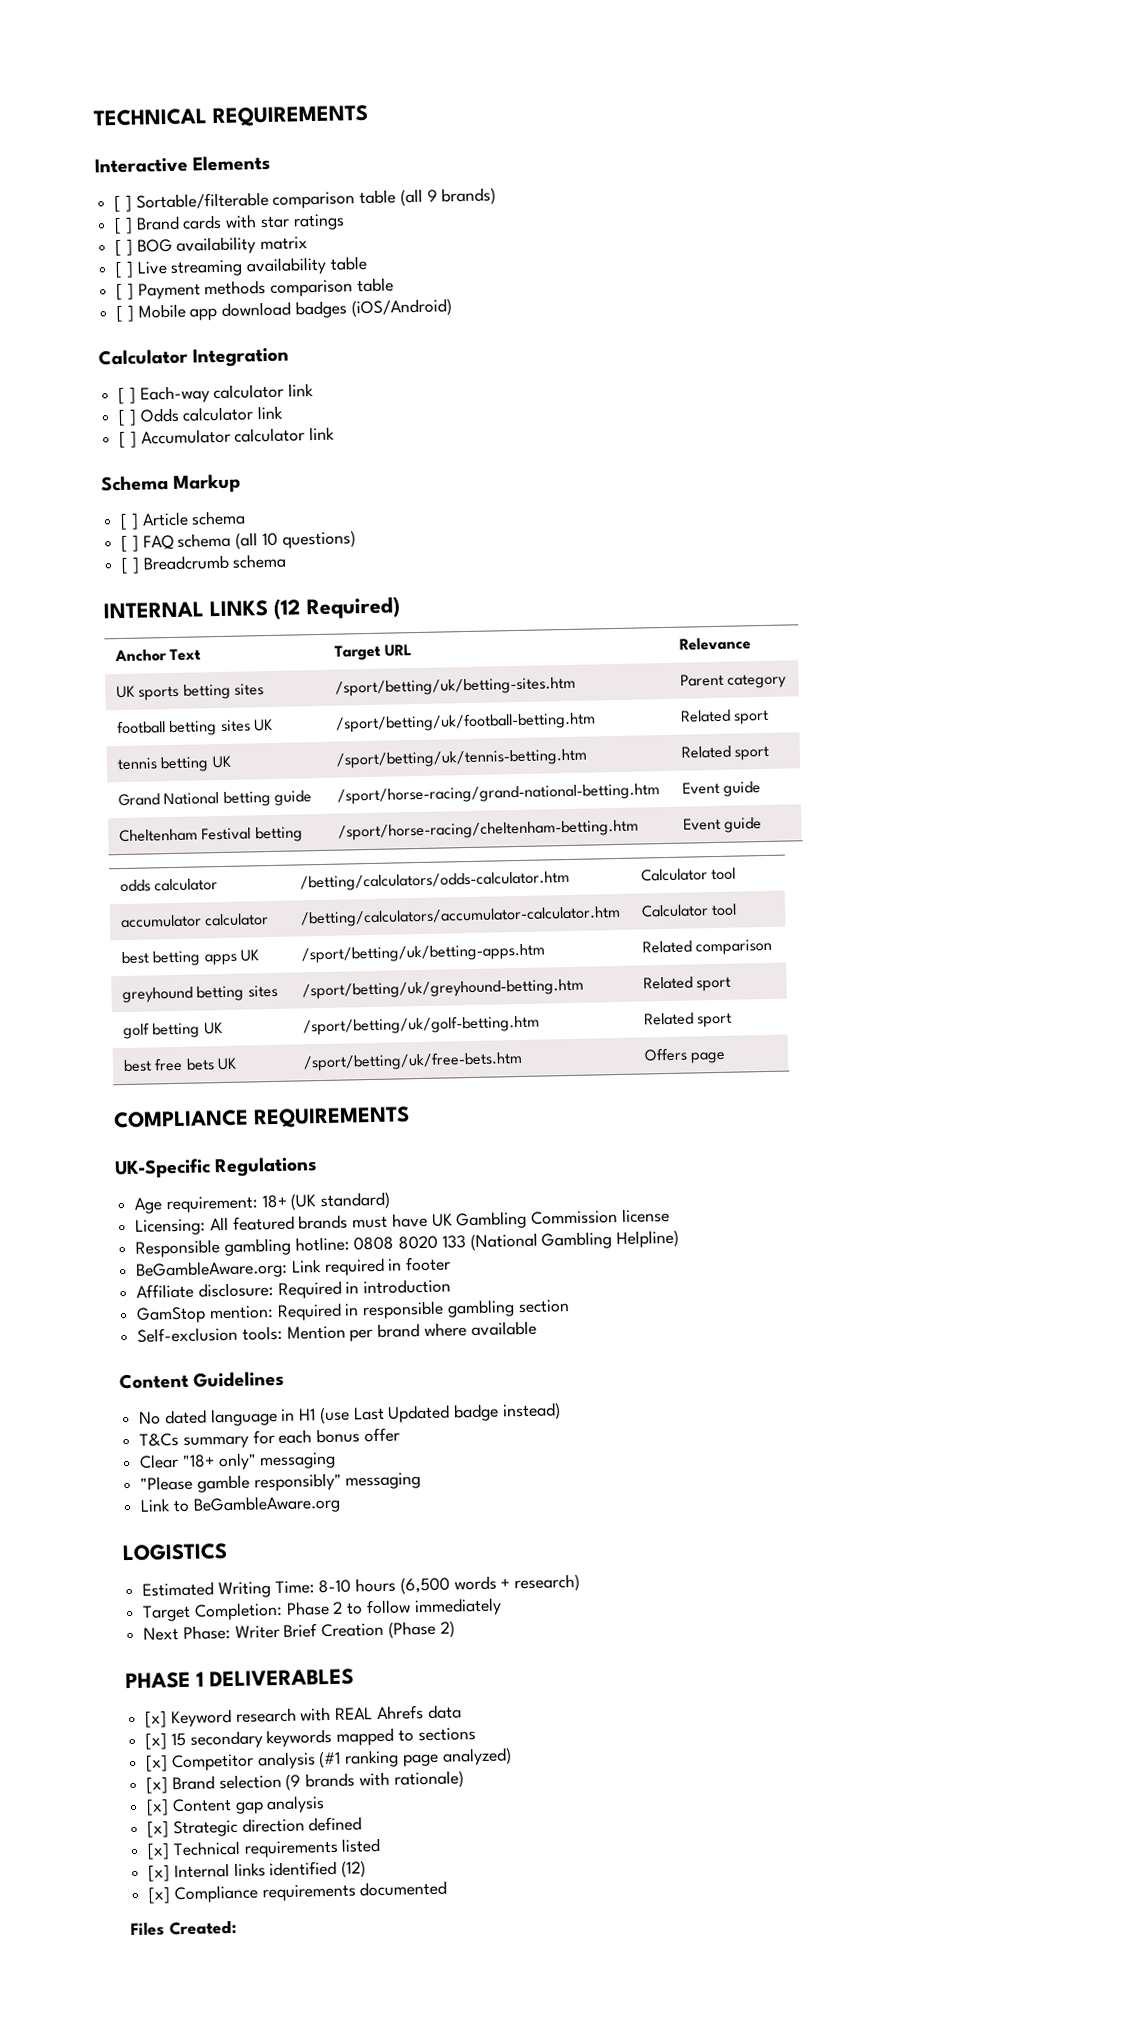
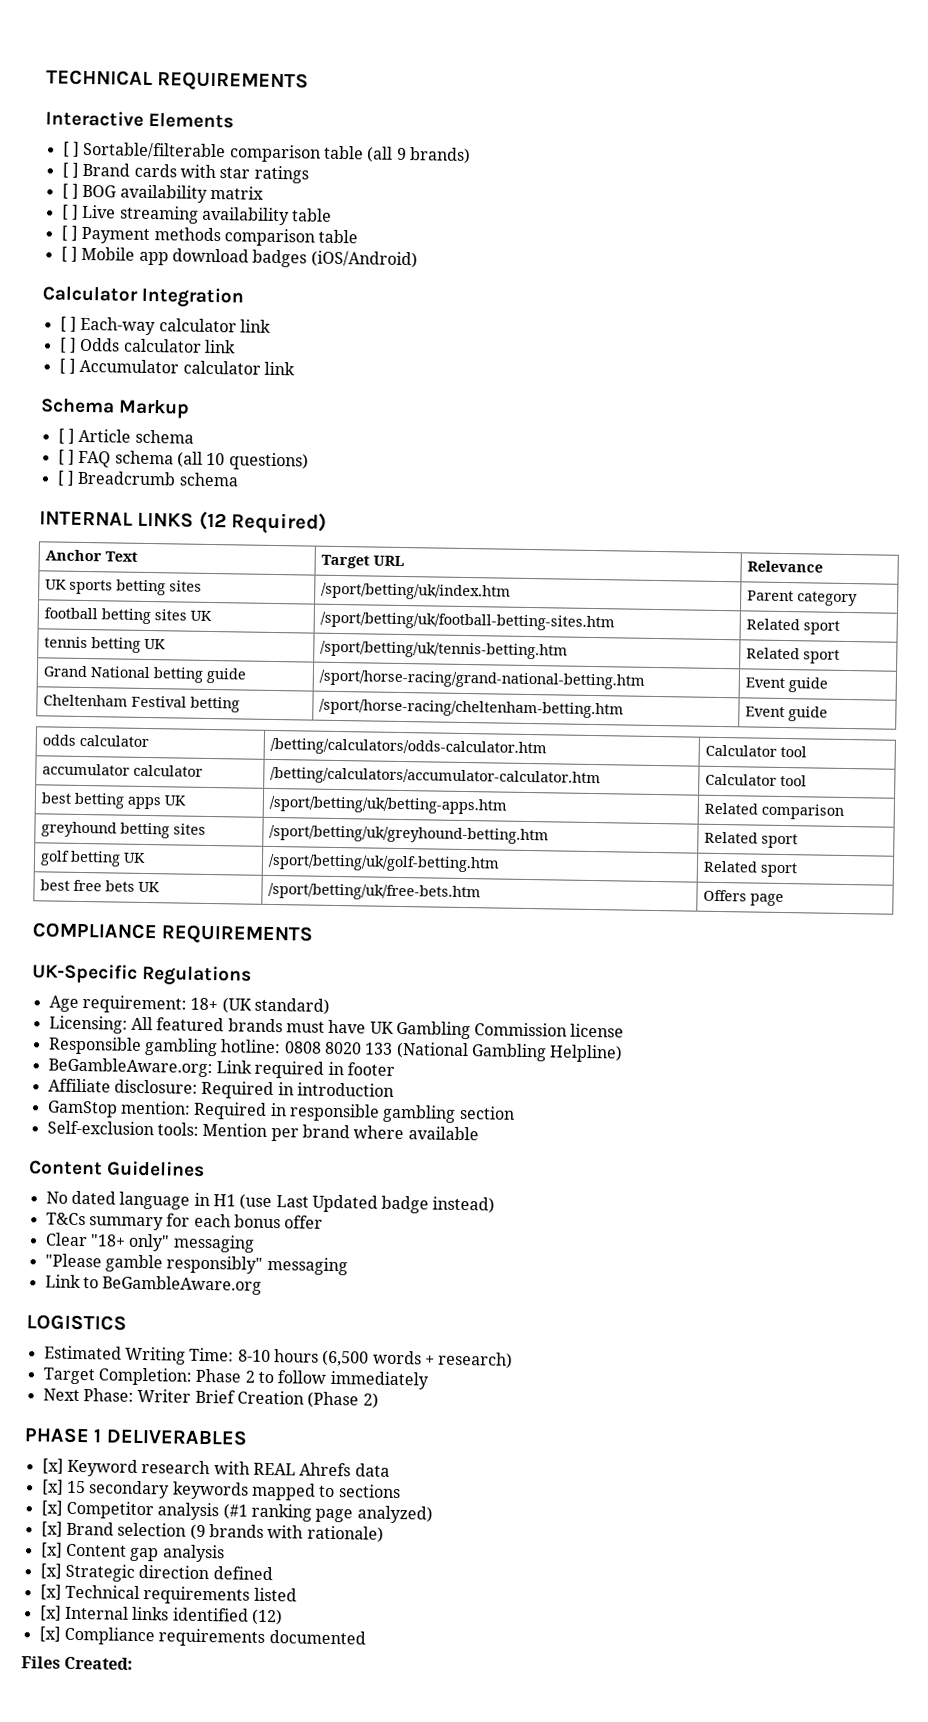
- UK sports betting sites | /sport/betting/uk/betting-sites.htm | Parent category
+ UK sports betting sites | /sport/betting/uk/index.htm | Parent category
- football betting sites UK | /sport/betting/uk/football-betting.htm | Related sport
+ football betting sites UK | /sport/betting/uk/football-betting-sites.htm | Related sport

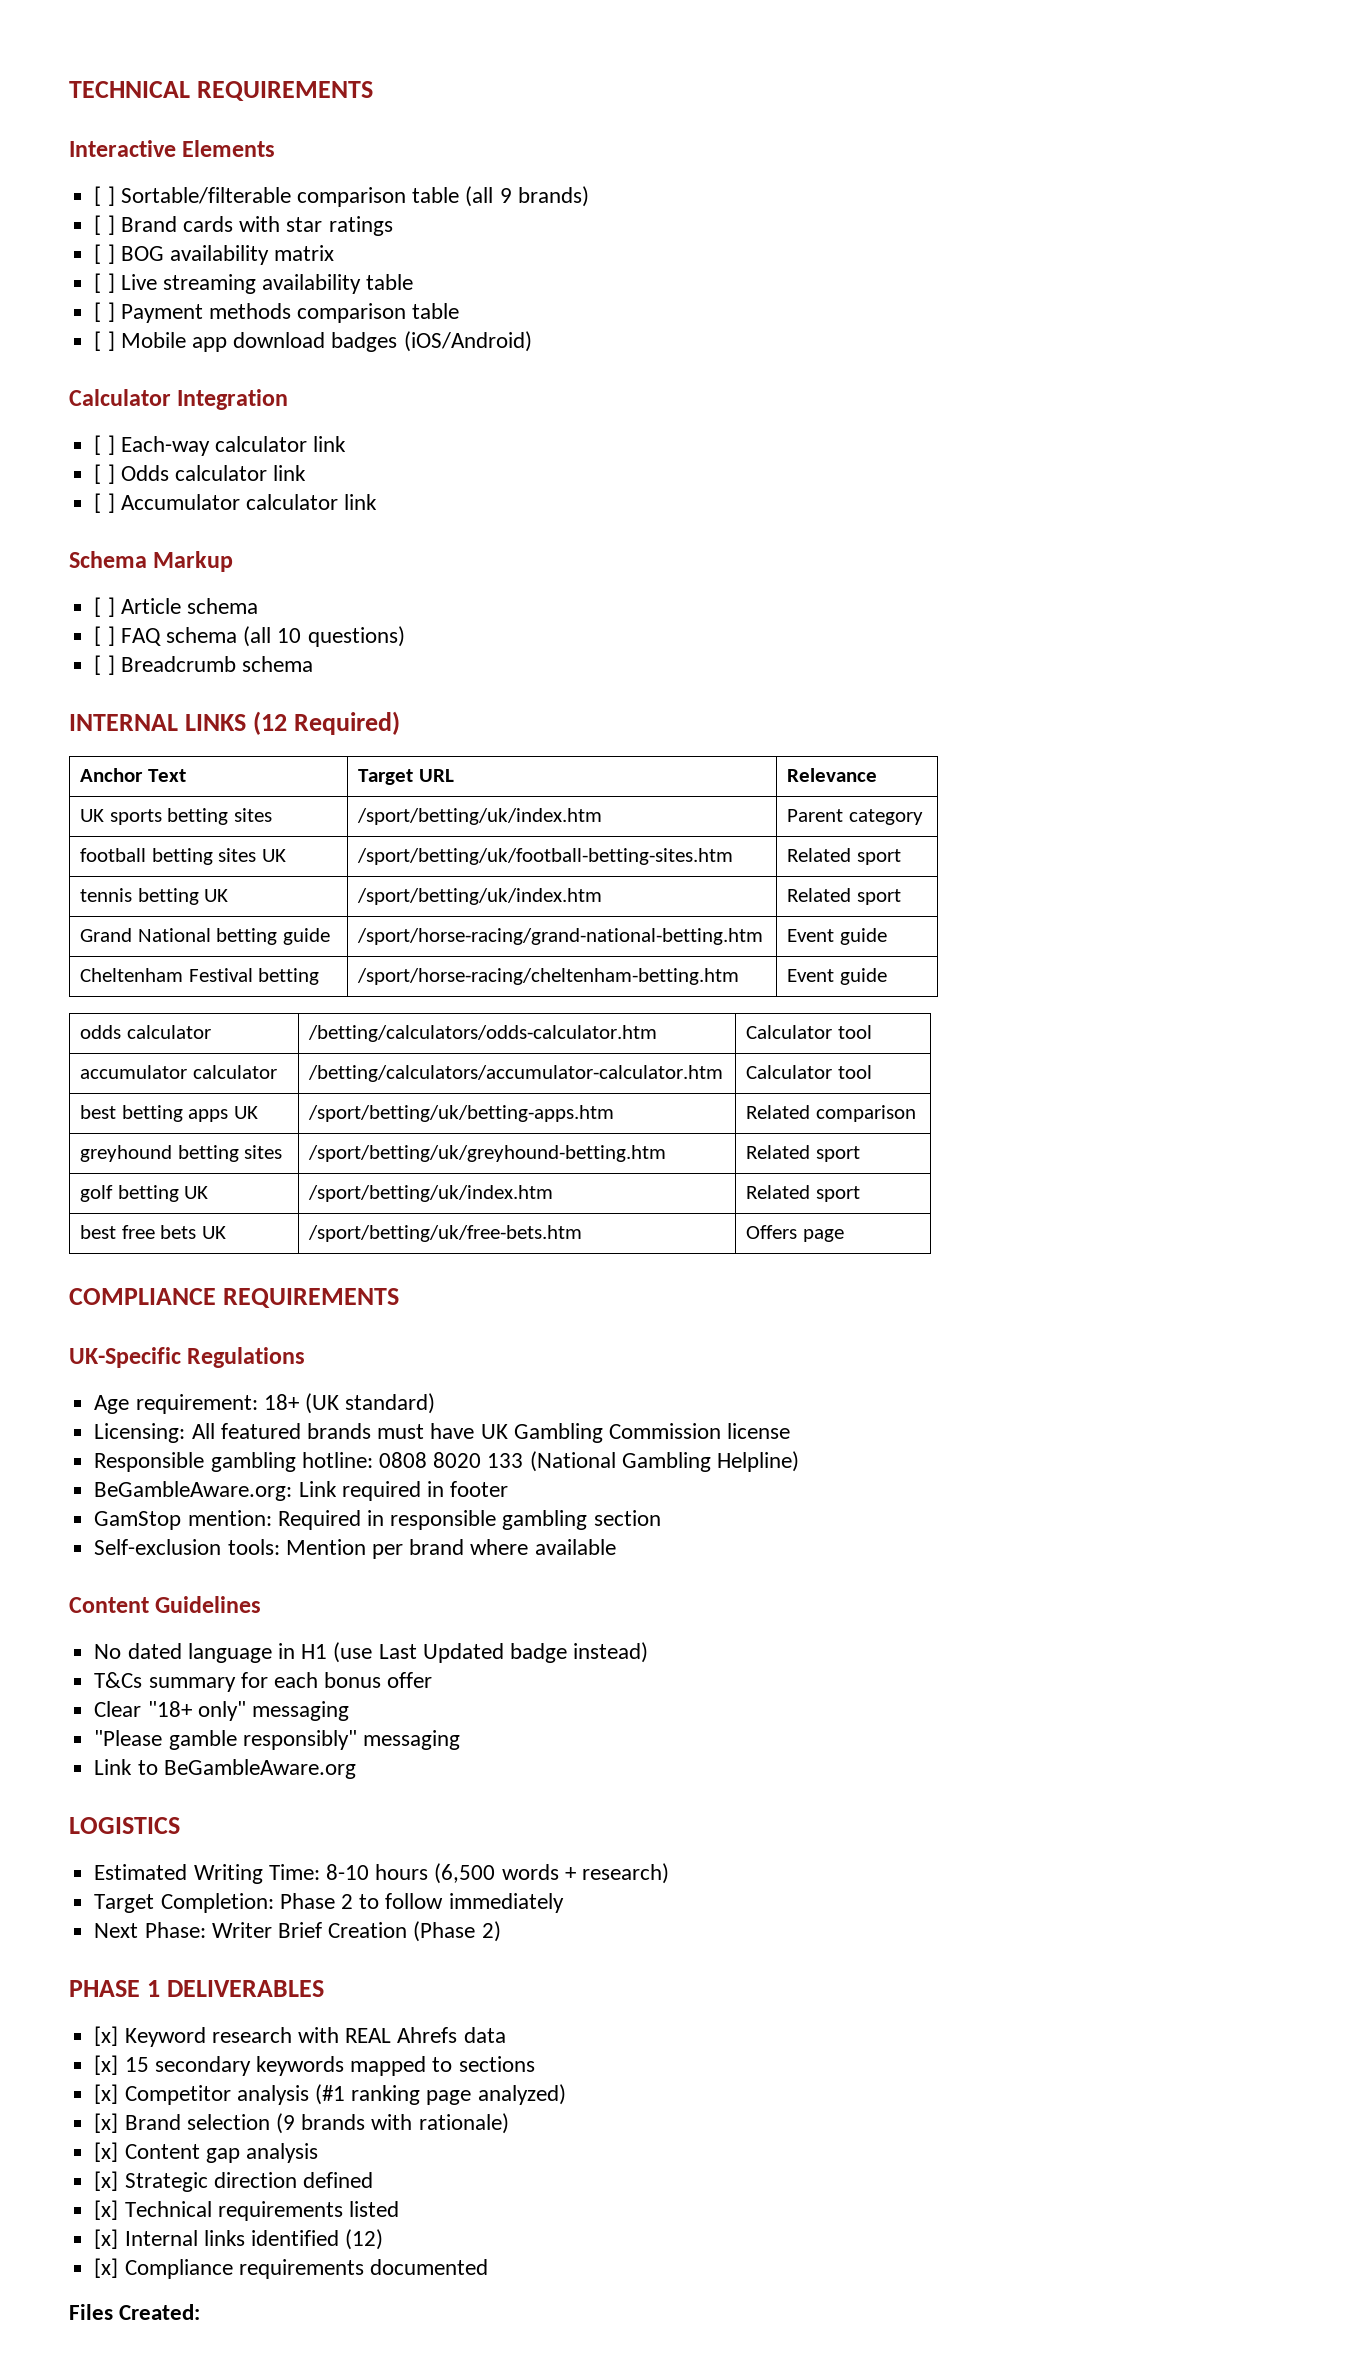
- tennis betting UK | /sport/betting/uk/tennis-betting.htm | Related sport
+ tennis betting UK | /sport/betting/uk/index.htm | Related sport
- golf betting UK | /sport/betting/uk/golf-betting.htm | Related sport
+ golf betting UK | /sport/betting/uk/index.htm | Related sport
- Affiliate disclosure: Required in introduction

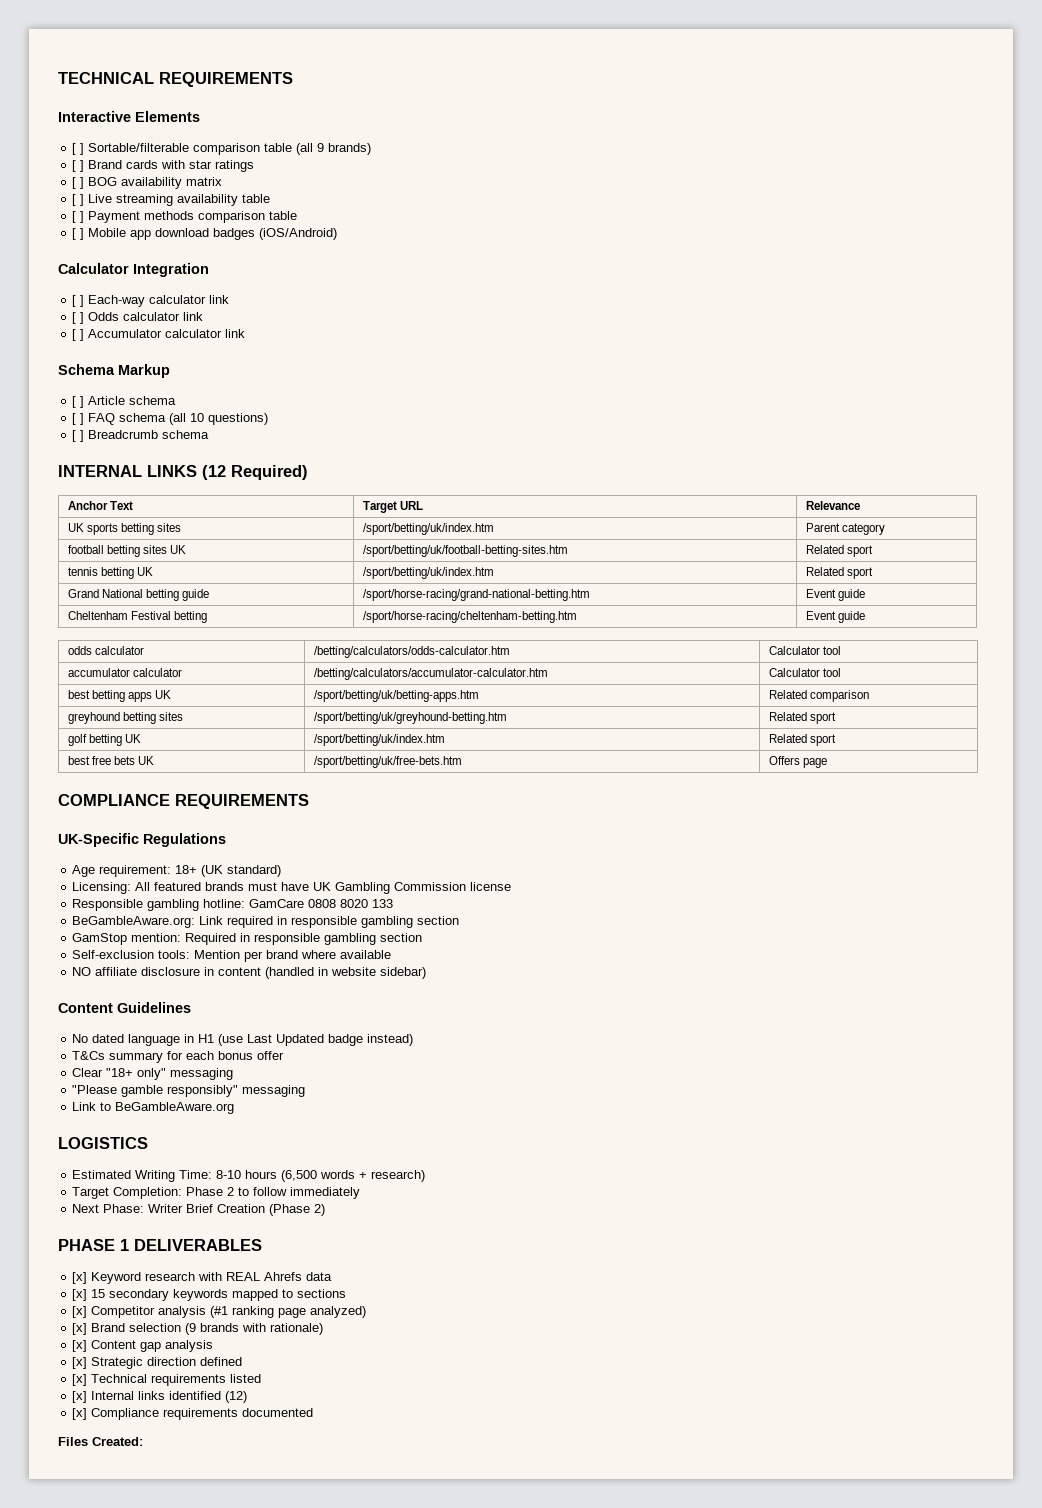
- Responsible gambling hotline: 0808 8020 133 (National Gambling Helpline)
+ Responsible gambling hotline: GamCare 0808 8020 133
- BeGambleAware.org: Link required in footer
+ BeGambleAware.org: Link required in responsible gambling section
+ NO affiliate disclosure in content (handled in website sidebar)

